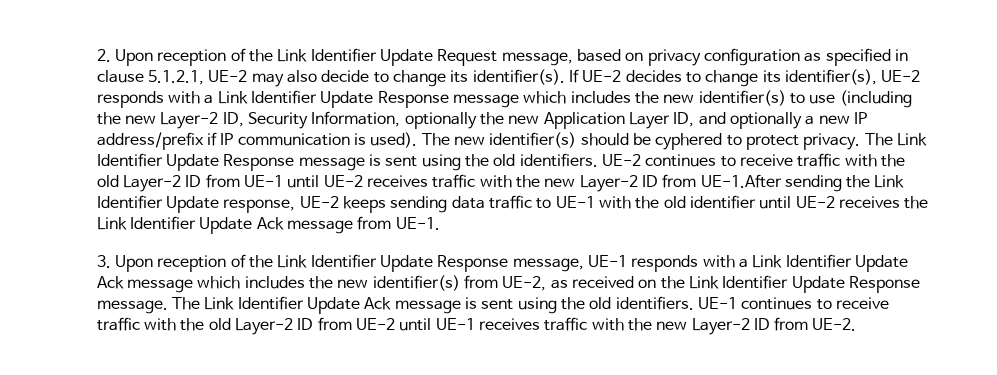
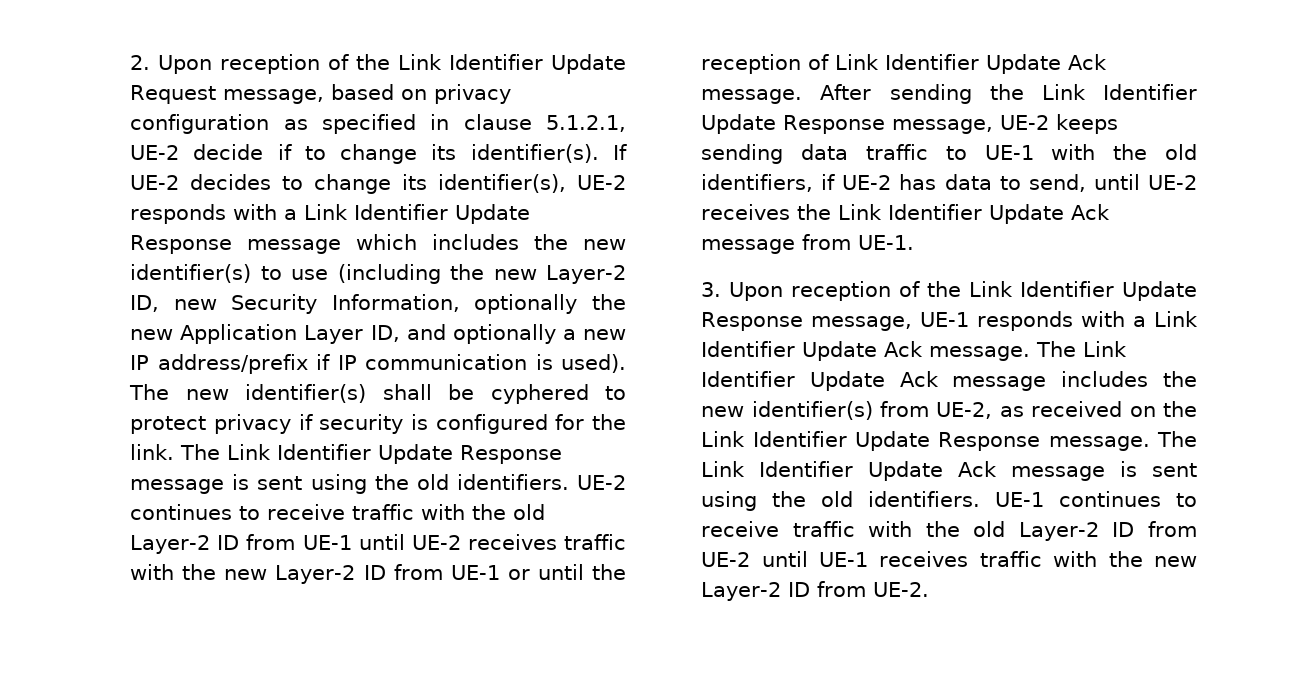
- 2. Upon reception of the Link Identifier Update Request message, based on privacy configuration as specified in clause 5.1.2.1, UE-2 may also decide to change its identifier(s).
+ 2. Upon reception of the Link Identifier Update Request message, based on privacy configuration as specified in clause 5.1.2.1, UE-2 decide if to change its identifier(s).
- If UE-2 decides to change its identifier(s), UE-2 responds with a Link Identifier Update Response message which includes the new identifier(s) to use (including the new Layer-2 ID, Security Information, optionally the new Application Layer ID, and optionally a new IP address/prefix if IP communication is used).
+ If UE-2 decides to change its identifier(s), UE-2 responds with a Link Identifier Update Response message which includes the new identifier(s) to use (including the new Layer-2 ID, new Security Information, optionally the new Application Layer ID, and optionally a new IP address/prefix if IP communication is used).
- The new identifier(s) should be cyphered to protect privacy.
+ The new identifier(s) shall be cyphered to protect privacy if security is configured for the link.
- UE-2 continues to receive traffic with the old Layer-2 ID from UE-1 until UE-2 receives traffic with the new Layer-2 ID from UE-1.After sending the Link Identifier Update response, UE-2 keeps sending data traffic to UE-1 with the old identifier until UE-2 receives the Link Identifier Update Ack message from UE-1.
+ UE-2 continues to receive traffic with the old Layer-2 ID from UE-1 until UE-2 receives traffic with the new Layer-2 ID from UE-1 or until the reception of Link Identifier Update Ack message. After sending the Link Identifier Update Response message, UE-2 keeps sending data traffic to UE-1 with the old identifiers, if UE-2 has data to send, until UE-2 receives the Link Identifier Update Ack message from UE-1.
- 3. Upon reception of the Link Identifier Update Response message, UE-1 responds with a Link Identifier Update Ack message which includes the new identifier(s) from UE-2, as received on the Link Identifier Update Response message.
+ 3. Upon reception of the Link Identifier Update Response message, UE-1 responds with a Link Identifier Update Ack message. The Link Identifier Update Ack message includes the new identifier(s) from UE-2, as received on the Link Identifier Update Response message.

